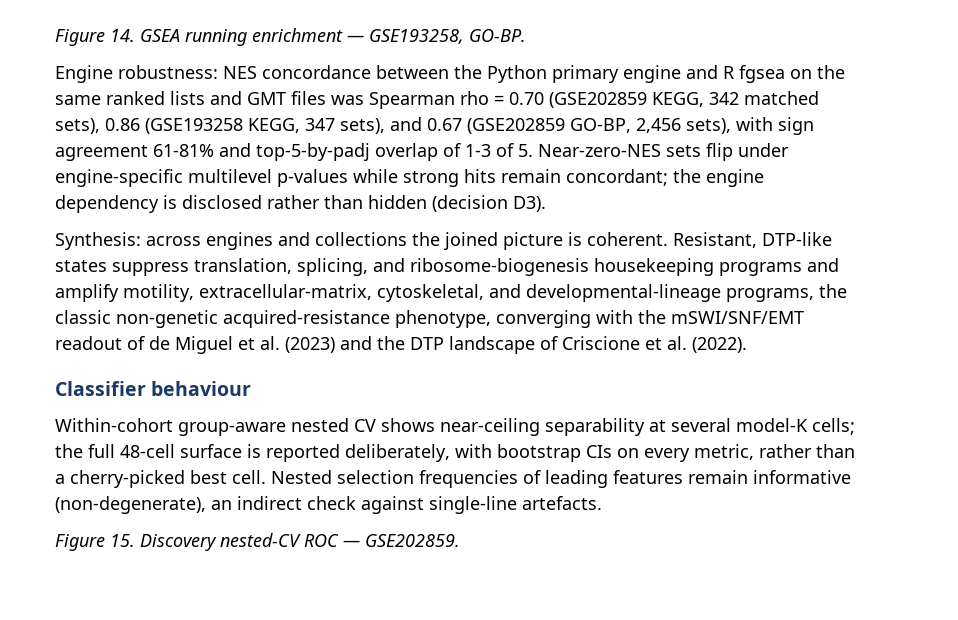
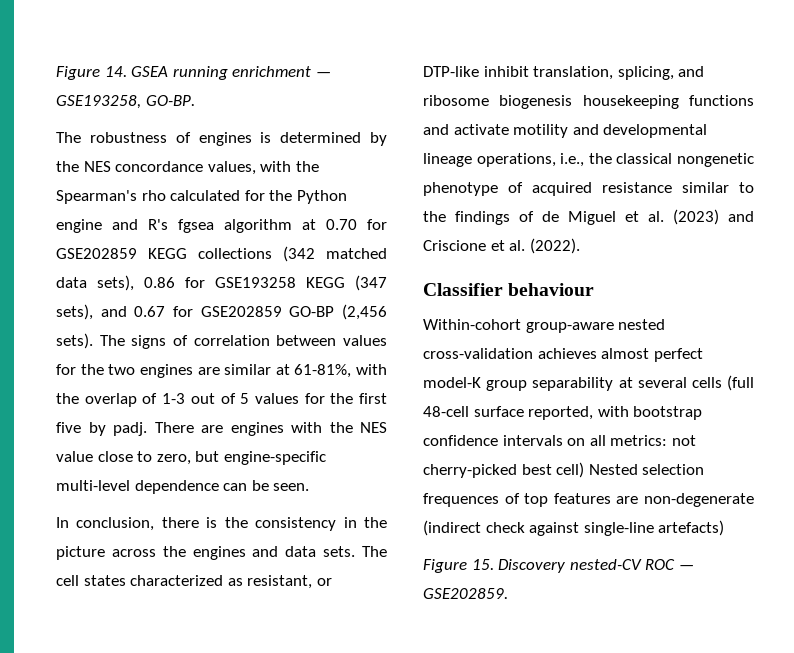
- Engine robustness: NES concordance between the Python primary engine and R fgsea on the same ranked lists and GMT files was Spearman rho = 0.70 (GSE202859 KEGG, 342 matched sets), 0.86 (GSE193258 KEGG, 347 sets), and 0.67 (GSE202859 GO-BP, 2,456 sets), with sign agreement 61-81% and top-5-by-padj overlap of 1-3 of 5. Near-zero-NES sets flip under engine-specific multilevel p-values while strong hits remain concordant; the engine dependency is disclosed rather than hidden (decision D3).
- Synthesis: across engines and collections the joined picture is coherent. Resistant, DTP-like states suppress translation, splicing, and ribosome-biogenesis housekeeping programs and amplify motility, extracellular-matrix, cytoskeletal, and developmental-lineage programs, the classic non-genetic acquired-resistance phenotype, converging with the mSWI/SNF/EMT readout of de Miguel et al. (2023) and the DTP landscape of Criscione et al. (2022).
+ The robustness of engines is determined by the NES concordance values, with the Spearman's rho calculated for the Python engine and R's fgsea algorithm at 0.70 for GSE202859 KEGG collections (342 matched data sets), 0.86 for GSE193258 KEGG (347 sets), and 0.67 for GSE202859 GO-BP (2,456 sets). The signs of correlation between values for the two engines are similar at 61-81%, with the overlap of 1-3 out of 5 values for the first five by padj. There are engines with the NES value close to zero, but engine-specific multi-level dependence can be seen.
+ In conclusion, there is the consistency in the picture across the engines and data sets. The cell states characterized as resistant, or DTP-like inhibit translation, splicing, and ribosome biogenesis housekeeping functions and activate motility and developmental lineage operations, i.e., the classical nongenetic phenotype of acquired resistance similar to the findings of de Miguel et al. (2023) and Criscione et al. (2022).
- Within-cohort group-aware nested CV shows near-ceiling separability at several model-K cells; the full 48-cell surface is reported deliberately, with bootstrap CIs on every metric, rather than a cherry-picked best cell. Nested selection frequencies of leading features remain informative (non-degenerate), an indirect check against single-line artefacts.
+ Within-cohort group-aware nested cross-validation achieves almost perfect model-K group separability at several cells (full 48-cell surface reported, with bootstrap confidence intervals on all metrics: not cherry-picked best cell) Nested selection frequences of top features are non-degenerate (indirect check against single-line artefacts)

